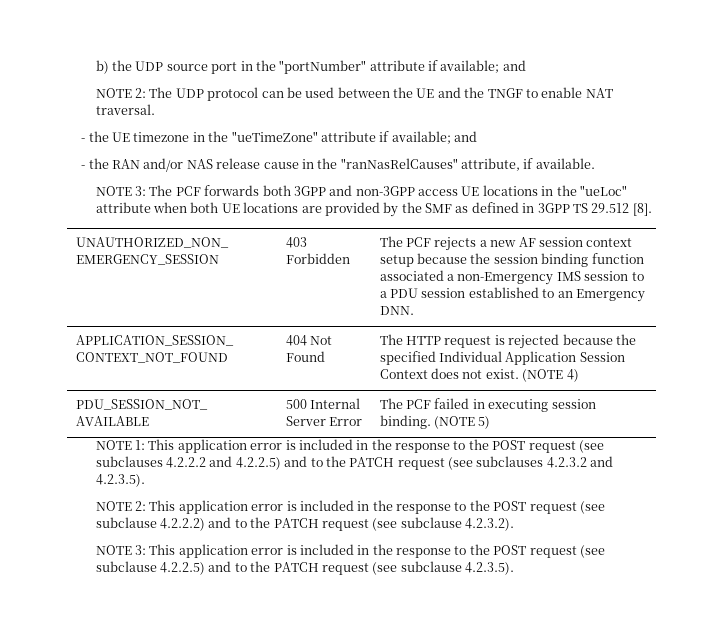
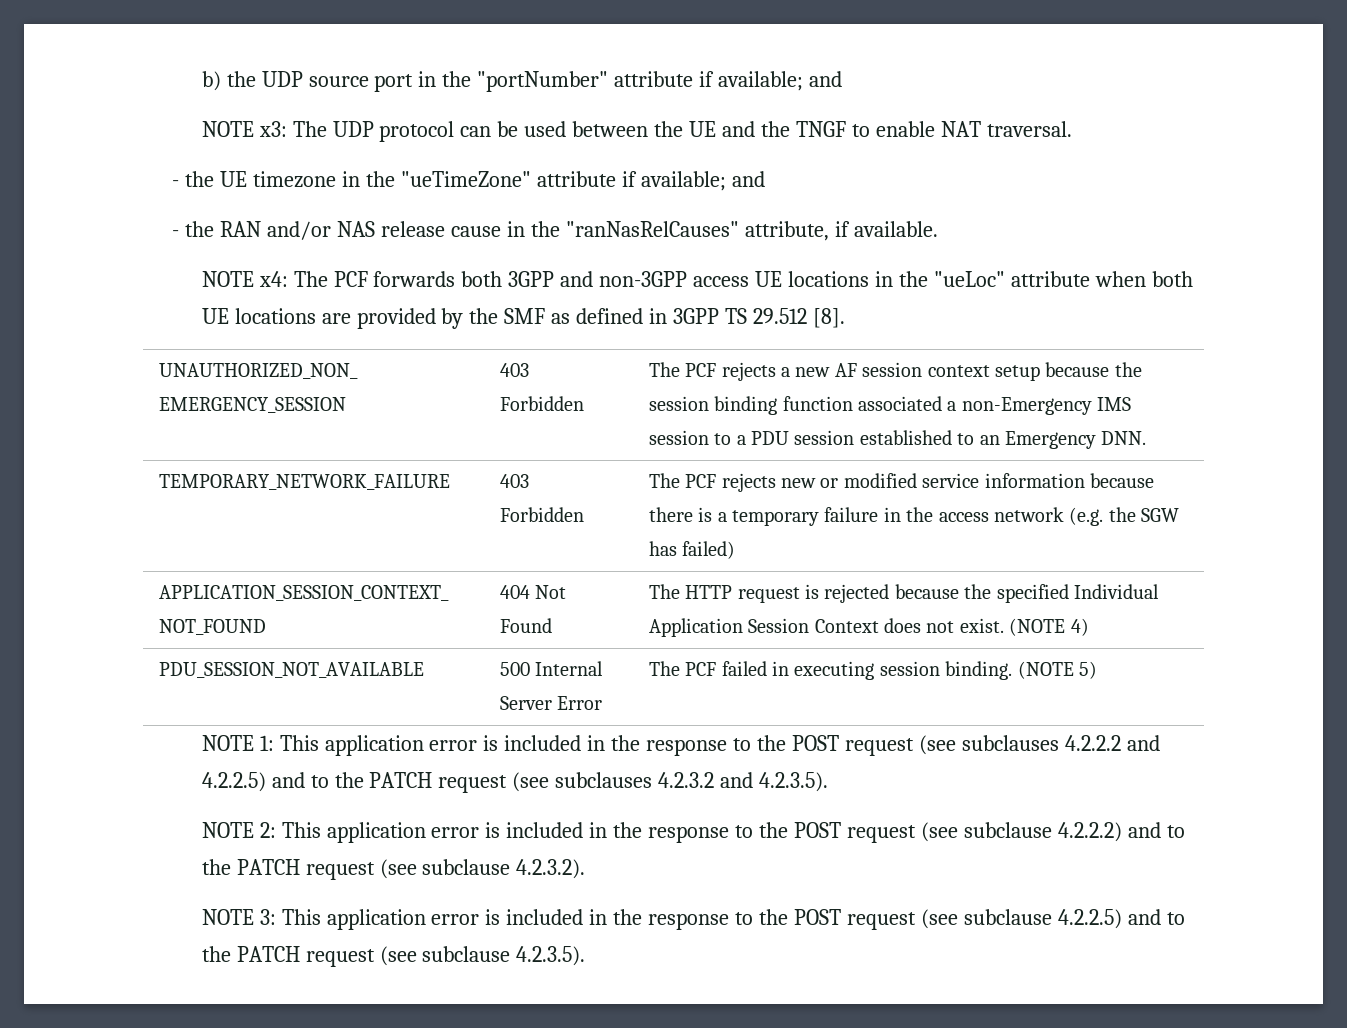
- NOTE 2: The UDP protocol can be used between the UE and the TNGF to enable NAT traversal.
+ NOTE x3: The UDP protocol can be used between the UE and the TNGF to enable NAT traversal.
- NOTE 3: The PCF forwards both 3GPP and non-3GPP access UE locations in the "ueLoc" attribute when both UE locations are provided by the SMF as defined in 3GPP TS 29.512 [8].
+ NOTE x4: The PCF forwards both 3GPP and non-3GPP access UE locations in the "ueLoc" attribute when both UE locations are provided by the SMF as defined in 3GPP TS 29.512 [8].
+ TEMPORARY_NETWORK_FAILURE | 403 Forbidden | The PCF rejects new or modified service information because there is a temporary failure in the access network (e.g. the SGW has failed)

